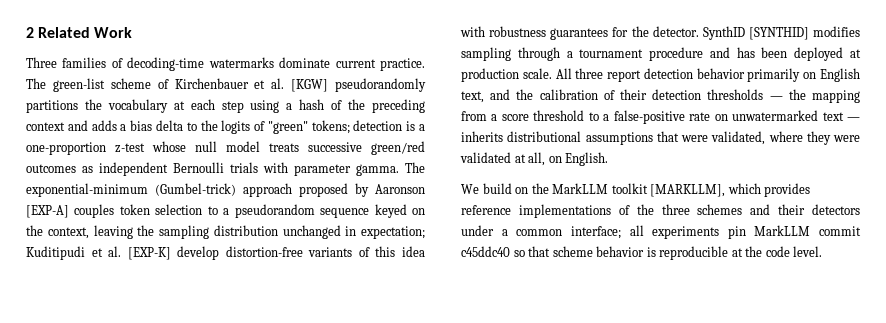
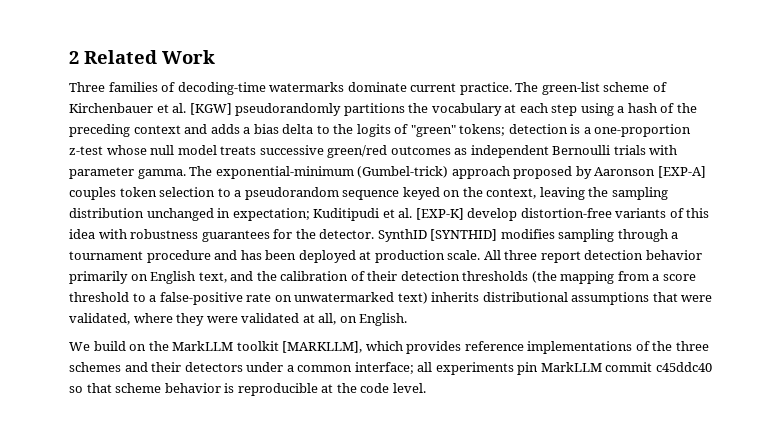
- All three report detection behavior primarily on English text, and the calibration of their detection thresholds — the mapping from a score threshold to a false-positive rate on unwatermarked text — inherits distributional assumptions that were validated, where they were validated at all, on English.
+ All three report detection behavior primarily on English text, and the calibration of their detection thresholds (the mapping from a score threshold to a false-positive rate on unwatermarked text) inherits distributional assumptions that were validated, where they were validated at all, on English.

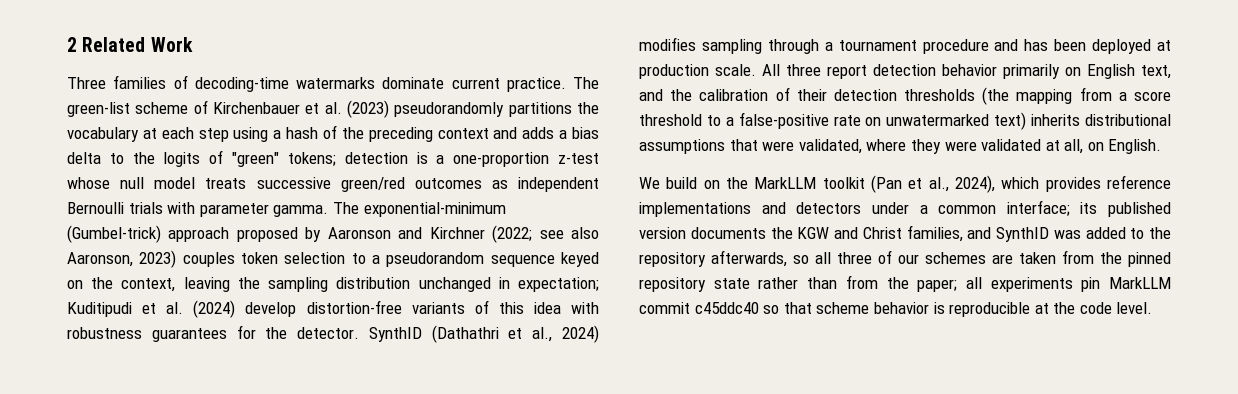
- The green-list scheme of Kirchenbauer et al. [KGW] pseudorandomly partitions the vocabulary at each step using a hash of the preceding context and adds a bias delta to the logits of "green" tokens; detection is a one-proportion z-test whose null model treats successive green/red outcomes as independent Bernoulli trials with parameter gamma.
+ The green-list scheme of Kirchenbauer et al. (2023) pseudorandomly partitions the vocabulary at each step using a hash of the preceding context and adds a bias delta to the logits of "green" tokens; detection is a one-proportion z-test whose null model treats successive green/red outcomes as independent Bernoulli trials with parameter gamma.
- The exponential-minimum (Gumbel-trick) approach proposed by Aaronson [EXP-A] couples token selection to a pseudorandom sequence keyed on the context, leaving the sampling distribution unchanged in expectation; Kuditipudi et al. [EXP-K] develop distortion-free variants of this idea with robustness guarantees for the detector.
+ The exponential-minimum (Gumbel-trick) approach proposed by Aaronson and Kirchner (2022; see also Aaronson, 2023) couples token selection to a pseudorandom sequence keyed on the context, leaving the sampling distribution unchanged in expectation; Kuditipudi et al. (2024) develop distortion-free variants of this idea with robustness guarantees for the detector.
- SynthID [SYNTHID] modifies sampling through a tournament procedure and has been deployed at production scale.
+ SynthID (Dathathri et al., 2024) modifies sampling through a tournament procedure and has been deployed at production scale.
- We build on the MarkLLM toolkit [MARKLLM], which provides reference implementations of the three schemes and their detectors under a common interface; all experiments pin MarkLLM commit c45ddc40 so that scheme behavior is reproducible at the code level.
+ We build on the MarkLLM toolkit (Pan et al., 2024), which provides reference implementations and detectors under a common interface; its published version documents the KGW and Christ families, and SynthID was added to the repository afterwards, so all three of our schemes are taken from the pinned repository state rather than from the paper; all experiments pin MarkLLM commit c45ddc40 so that scheme behavior is reproducible at the code level.

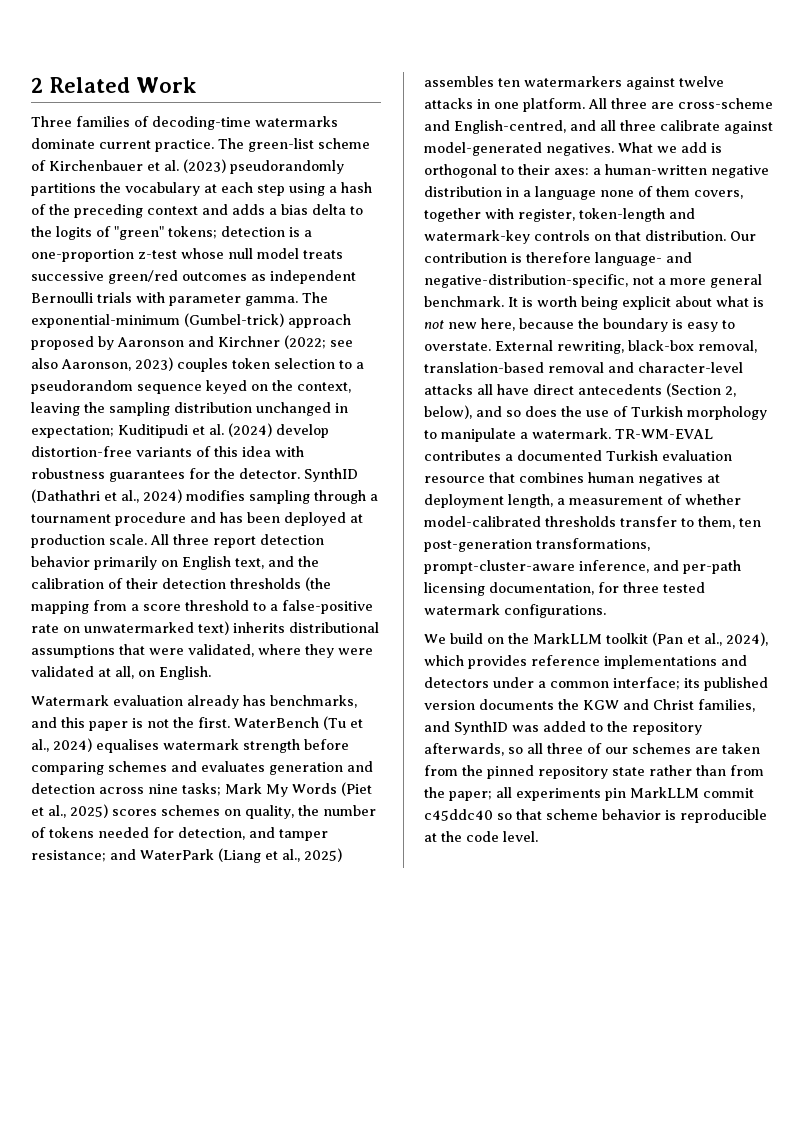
+ Watermark evaluation already has benchmarks, and this paper is not the first. WaterBench (Tu et al., 2024) equalises watermark strength before comparing schemes and evaluates generation and detection across nine tasks; Mark My Words (Piet et al., 2025) scores schemes on quality, the number of tokens needed for detection, and tamper resistance; and WaterPark (Liang et al., 2025) assembles ten watermarkers against twelve attacks in one platform. All three are cross-scheme and English-centred, and all three calibrate against model-generated negatives. What we add is orthogonal to their axes: a human-written negative distribution in a language none of them covers, together with register, token-length and watermark-key controls on that distribution. Our contribution is therefore language- and negative-distribution-specific, not a more general benchmark. It is worth being explicit about what is not new here, because the boundary is easy to overstate. External rewriting, black-box removal, translation-based removal and character-level attacks all have direct antecedents (Section 2, below), and so does the use of Turkish morphology to manipulate a watermark. TR-WM-EVAL contributes a documented Turkish evaluation resource that combines human negatives at deployment length, a measurement of whether model-calibrated thresholds transfer to them, ten post-generation transformations, prompt-cluster-aware inference, and per-path licensing documentation, for three tested watermark configurations.

